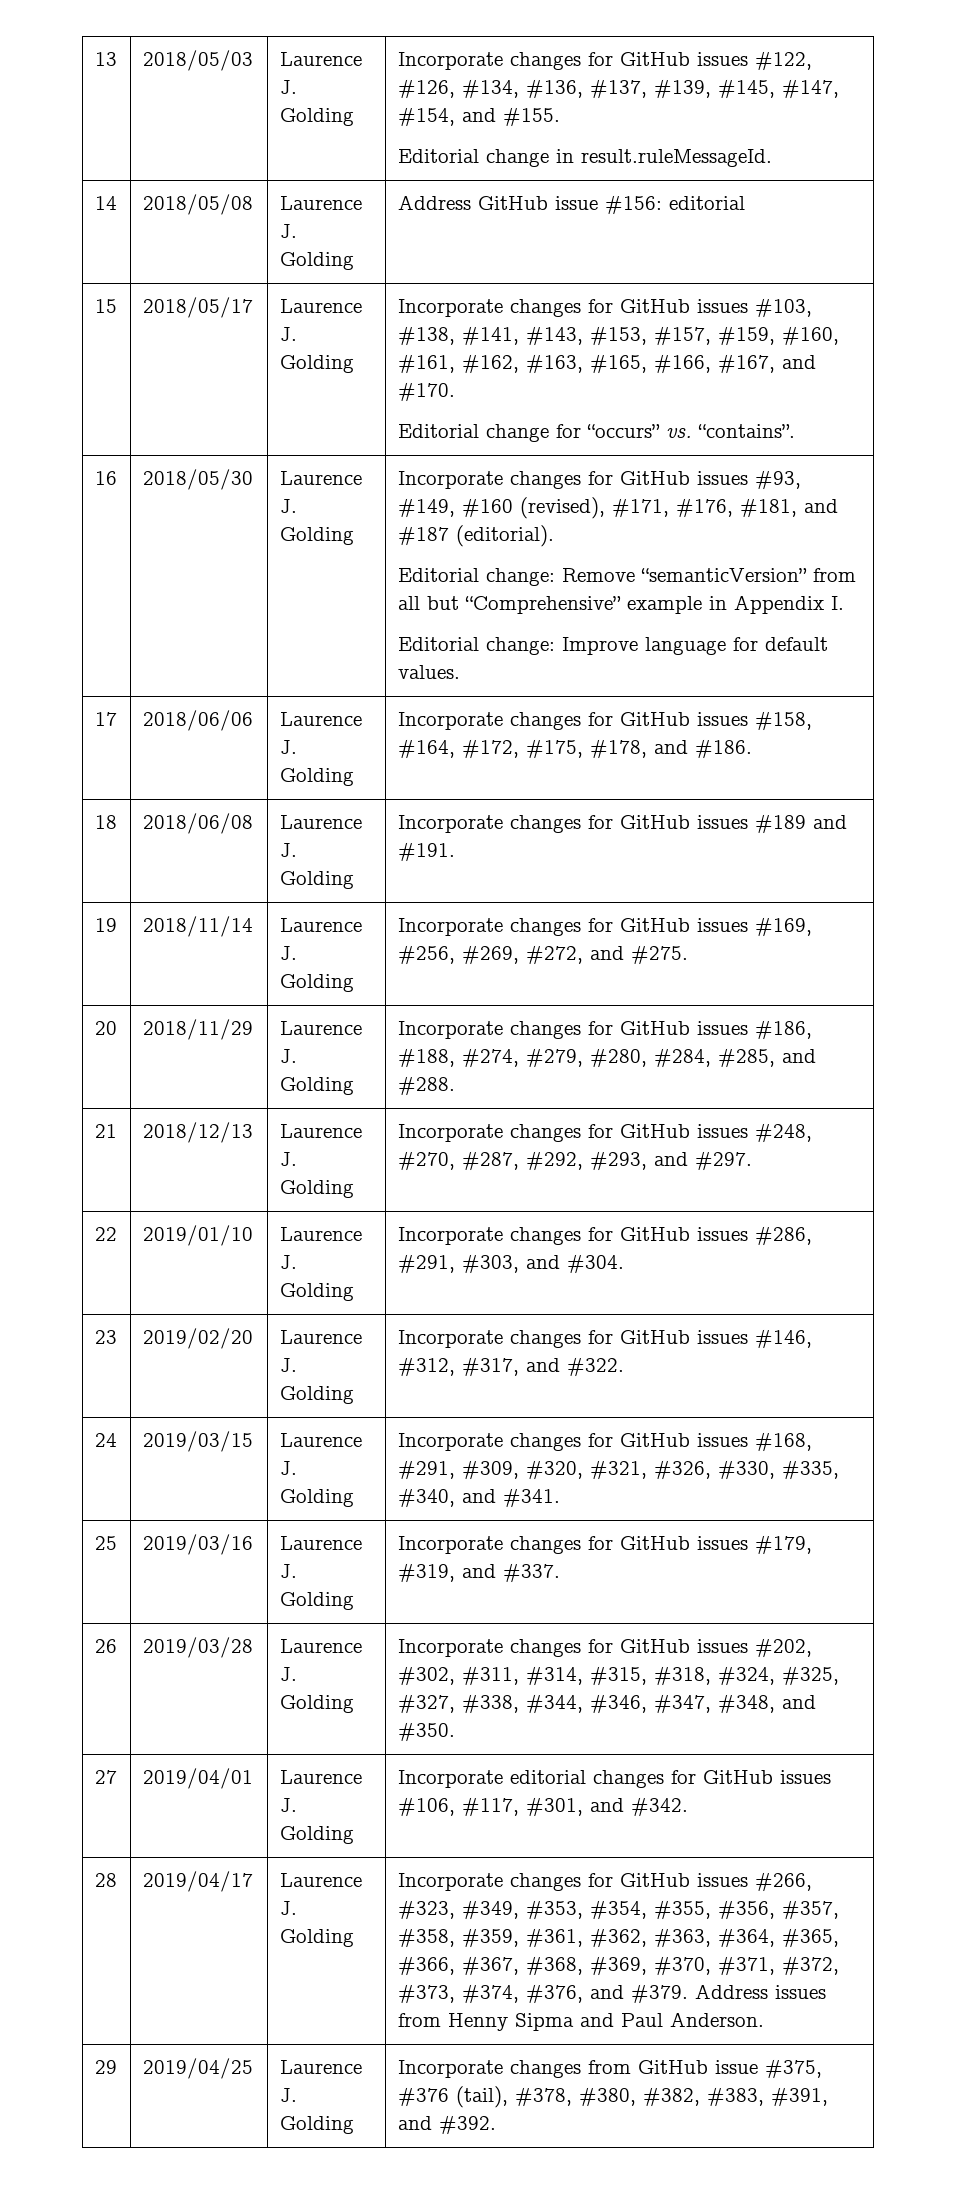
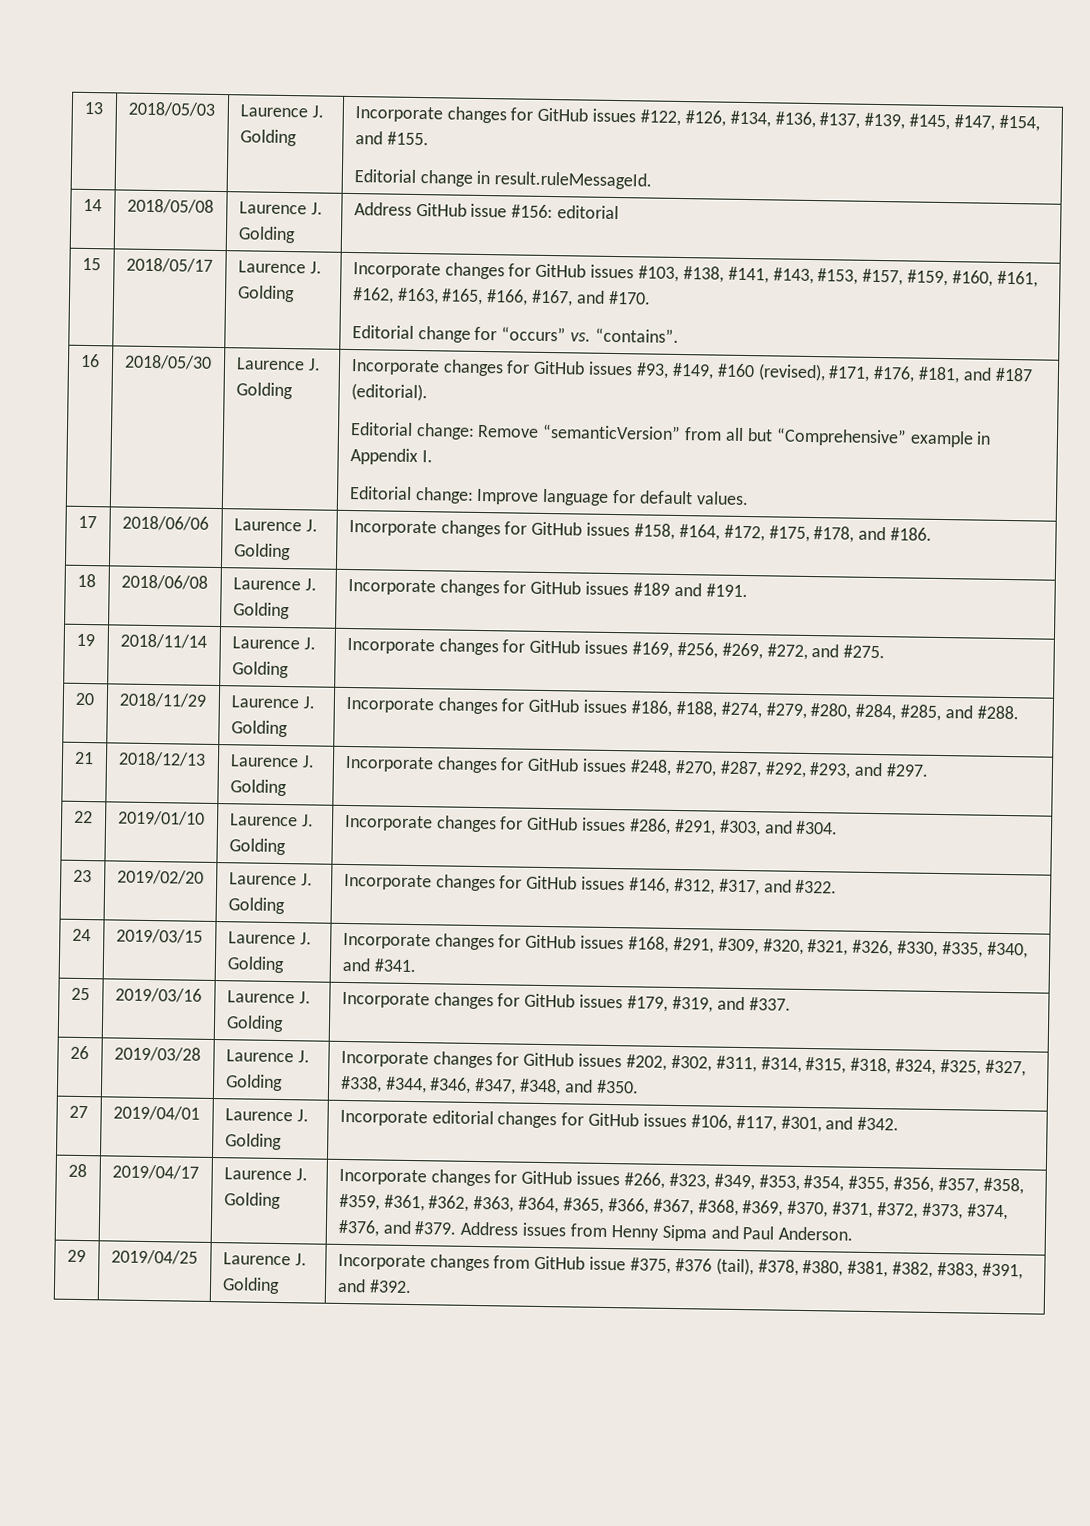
- 29 | 2019/04/25 | Laurence J. Golding | Incorporate changes from GitHub issue #375, #376 (tail), #378, #380, #382, #383, #391, and #392.
+ 29 | 2019/04/25 | Laurence J. Golding | Incorporate changes from GitHub issue #375, #376 (tail), #378, #380, #381, #382, #383, #391, and #392.

